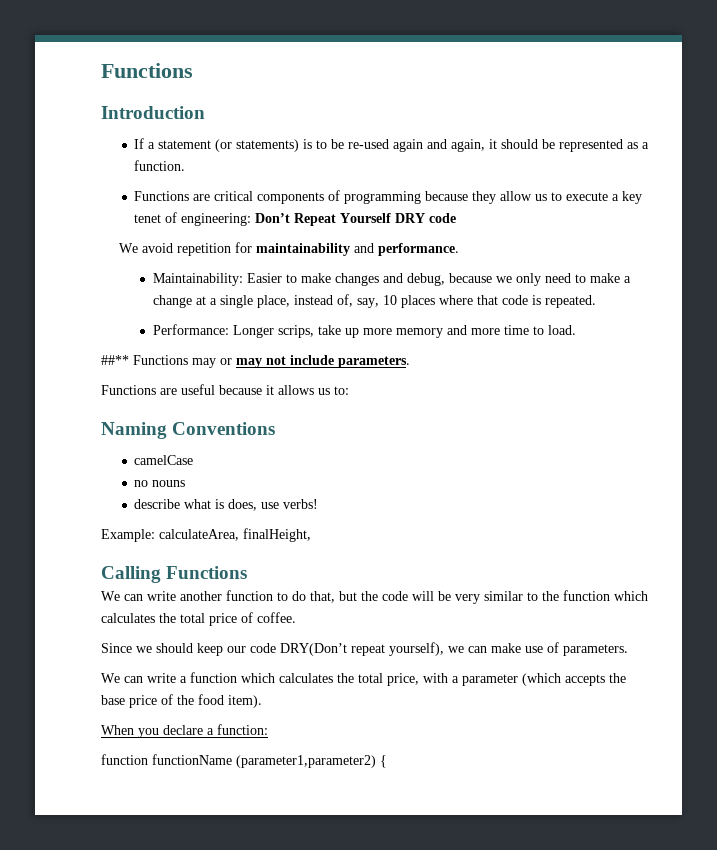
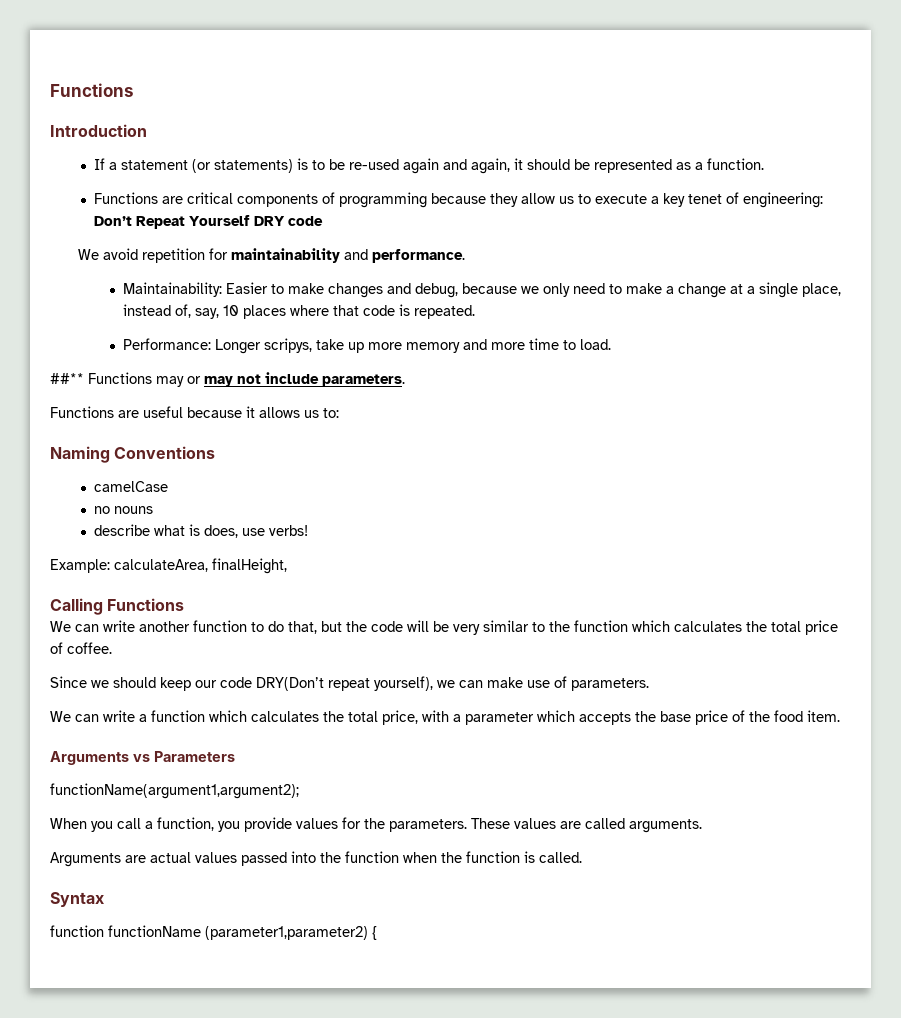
- Performance: Longer scrips, take up more memory and more time to load.
+ Performance: Longer scripys, take up more memory and more time to load.
- We can write a function which calculates the total price, with a parameter (which accepts the base price of the food item).
- When you declare a function:
+ We can write a function which calculates the total price, with a parameter which accepts the base price of the food item.
+ Arguments vs Parameters
+ functionName(argument1,argument2);
+ When you call a function, you provide values for the parameters. These values are called arguments.
+ Arguments are actual values passed into the function when the function is called.
+ Syntax

